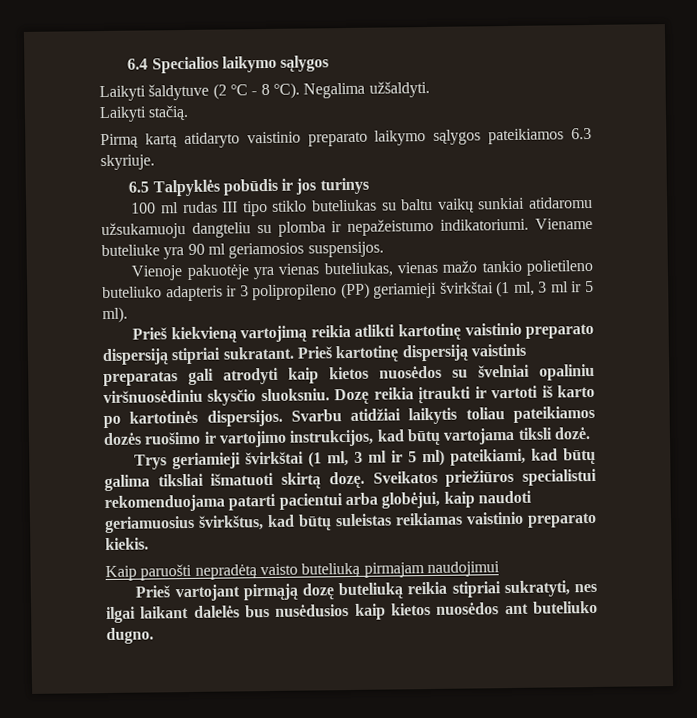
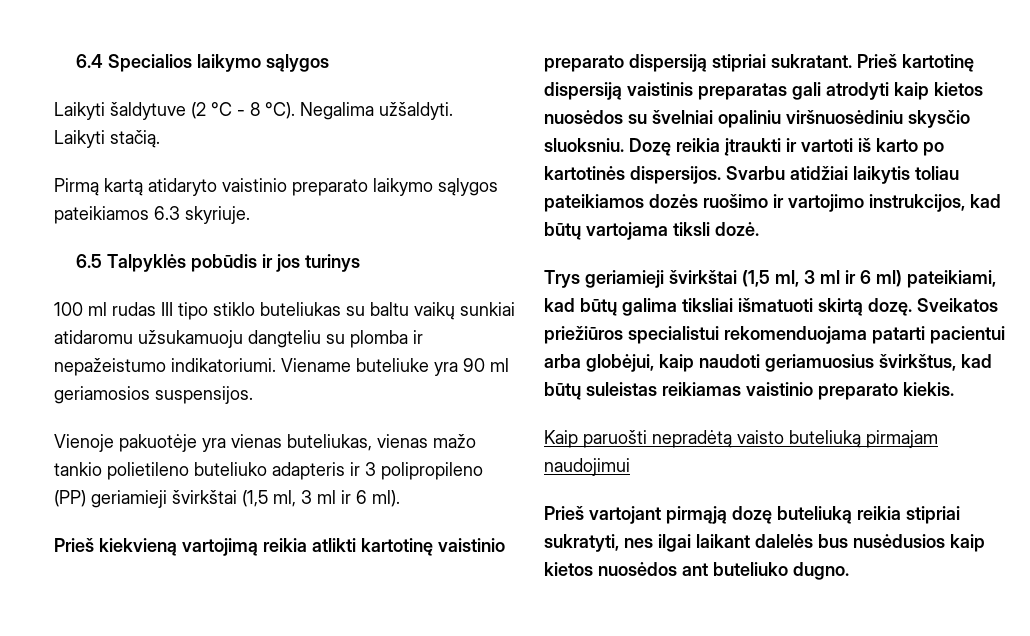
- Vienoje pakuotėje yra vienas buteliukas, vienas mažo tankio polietileno buteliuko adapteris ir 3 polipropileno (PP) geriamieji švirkštai (1 ml, 3 ml ir 5 ml).
+ Vienoje pakuotėje yra vienas buteliukas, vienas mažo tankio polietileno buteliuko adapteris ir 3 polipropileno (PP) geriamieji švirkštai (1,5 ml, 3 ml ir 6 ml).
- Trys geriamieji švirkštai (1 ml, 3 ml ir 5 ml) pateikiami, kad būtų galima tiksliai išmatuoti skirtą dozę.
+ Trys geriamieji švirkštai (1,5 ml, 3 ml ir 6 ml) pateikiami, kad būtų galima tiksliai išmatuoti skirtą dozę.

